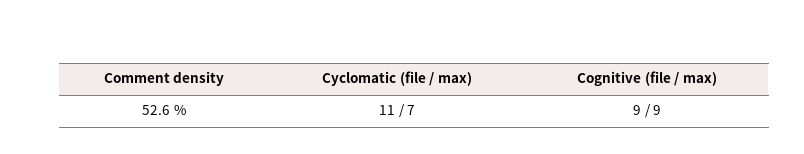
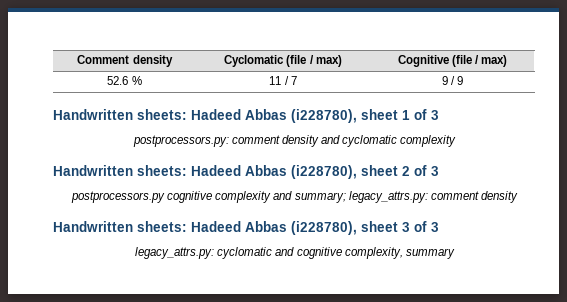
+ Handwritten sheets: Hadeed Abbas (i228780), sheet 1 of 3
+ postprocessors.py: comment density and cyclomatic complexity
+ Handwritten sheets: Hadeed Abbas (i228780), sheet 2 of 3
+ postprocessors.py cognitive complexity and summary; legacy_attrs.py: comment density
+ Handwritten sheets: Hadeed Abbas (i228780), sheet 3 of 3
+ legacy_attrs.py: cyclomatic and cognitive complexity, summary

